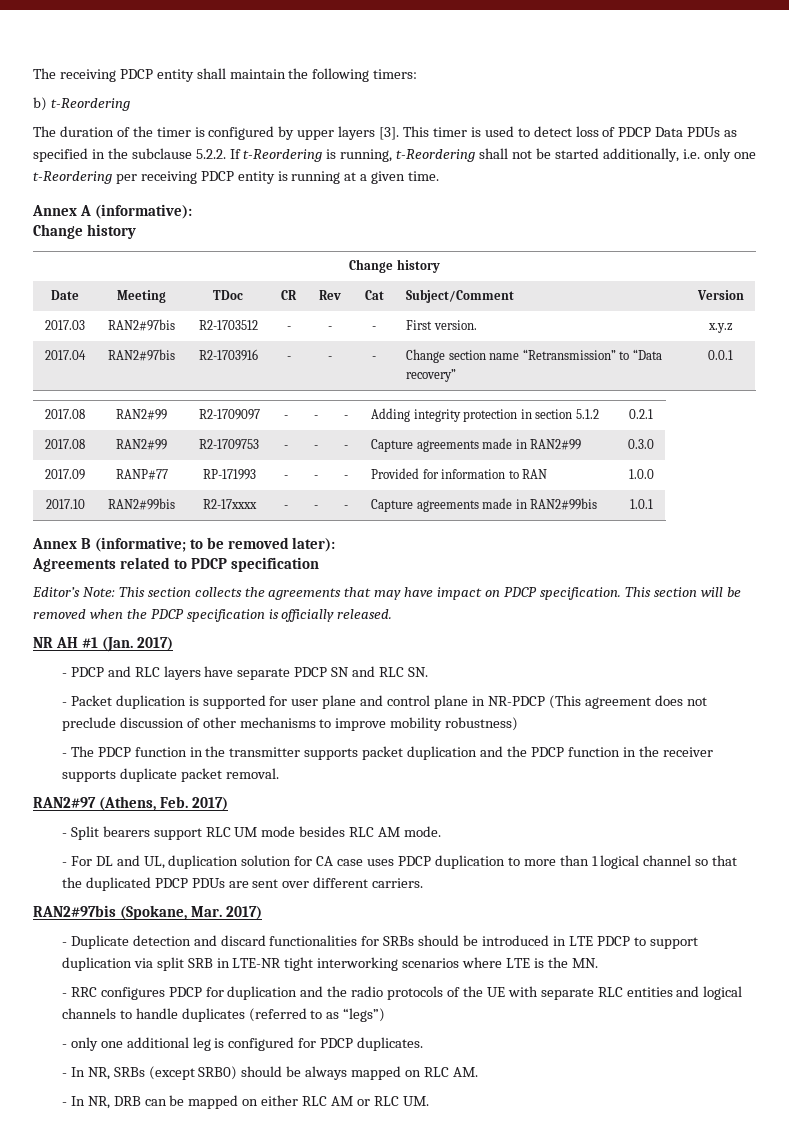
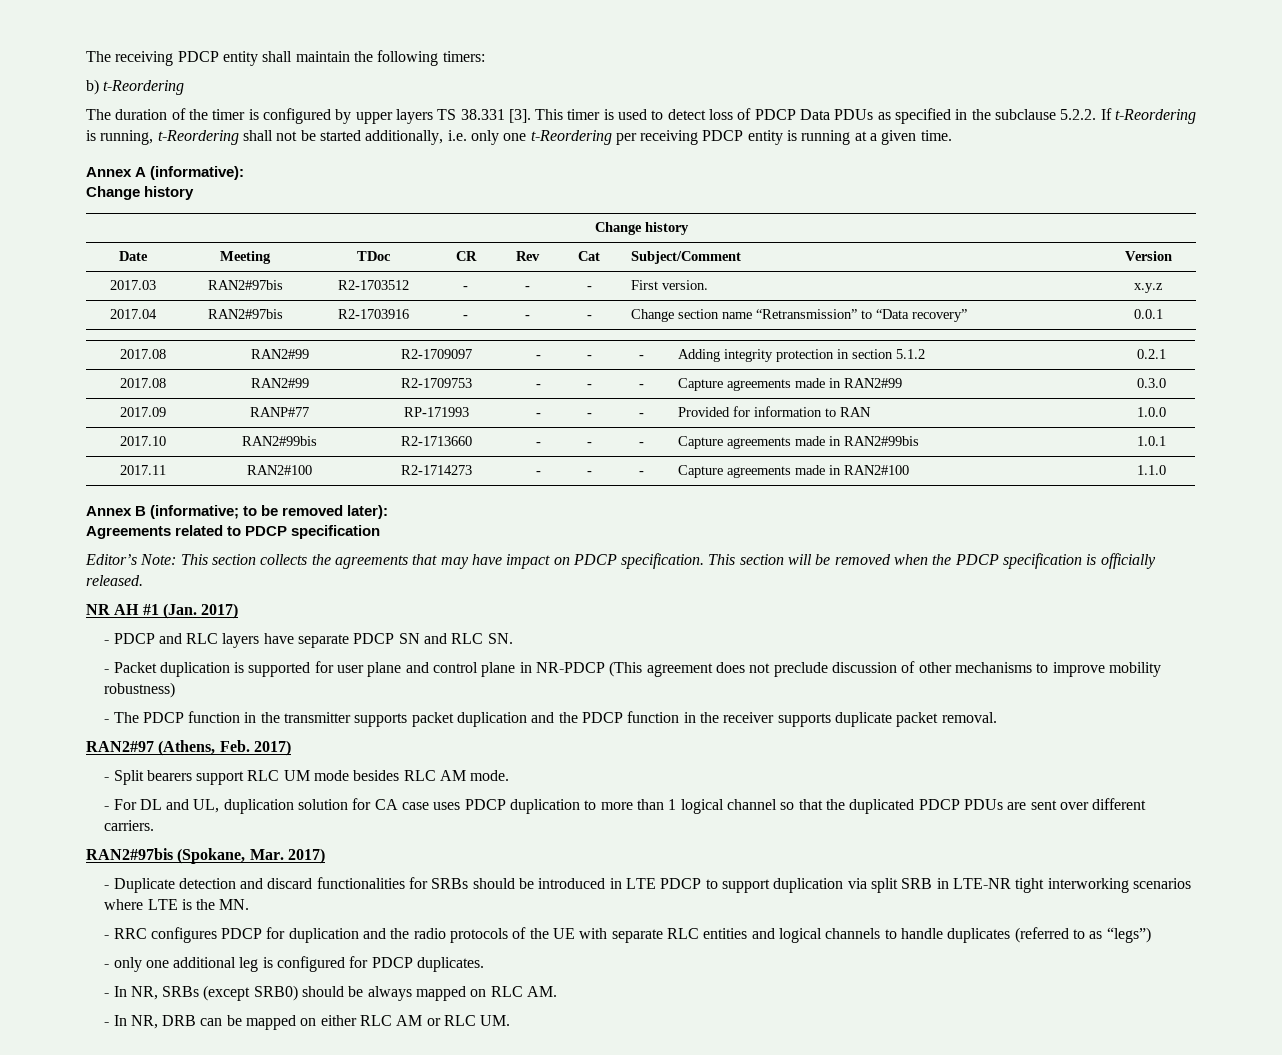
- The duration of the timer is configured by upper layers [3].
+ The duration of the timer is configured by upper layers TS 38.331 [3].
- 2017.10 | RAN2#99bis | R2-17xxxx | - | - | - | Capture agreements made in RAN2#99bis | 1.0.1
+ 2017.10 | RAN2#99bis | R2-1713660 | - | - | - | Capture agreements made in RAN2#99bis | 1.0.1
+ 2017.11 | RAN2#100 | R2-1714273 | - | - | - | Capture agreements made in RAN2#100 | 1.1.0

